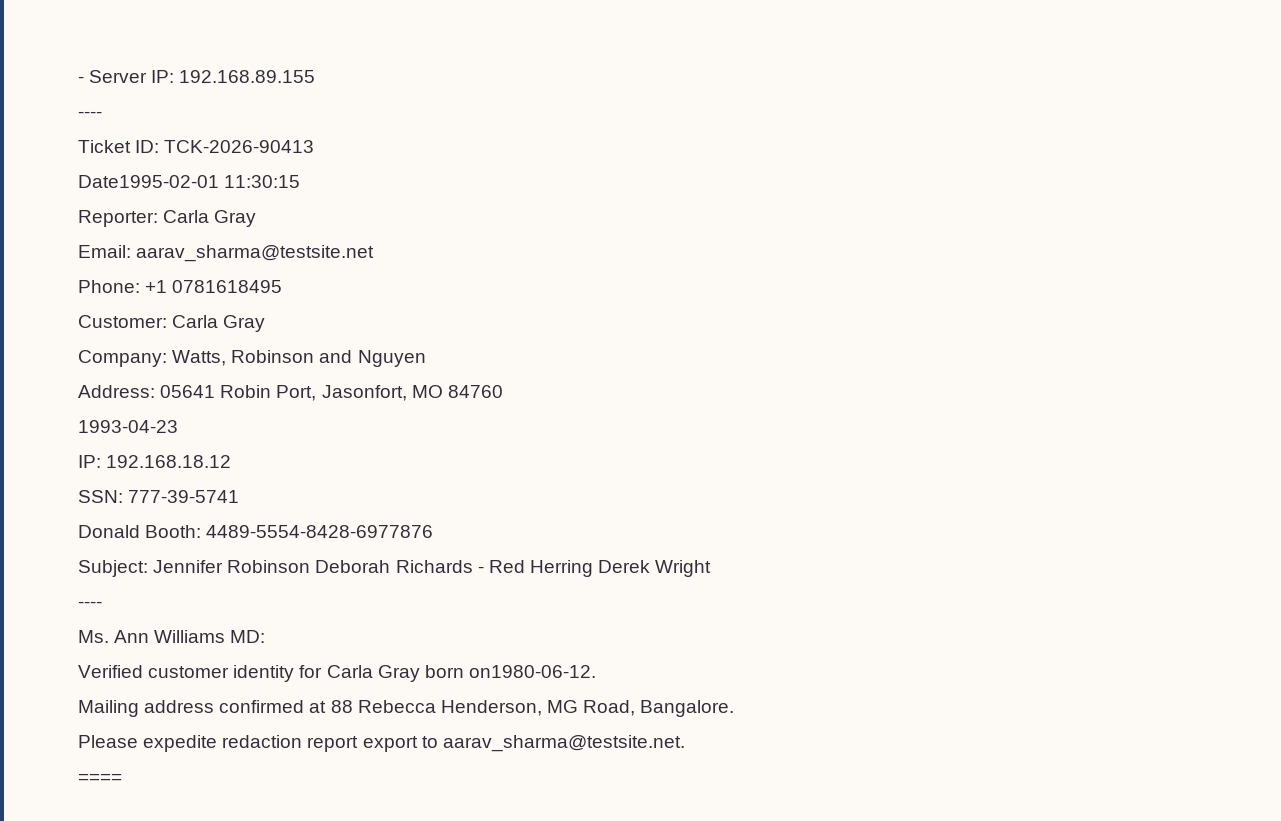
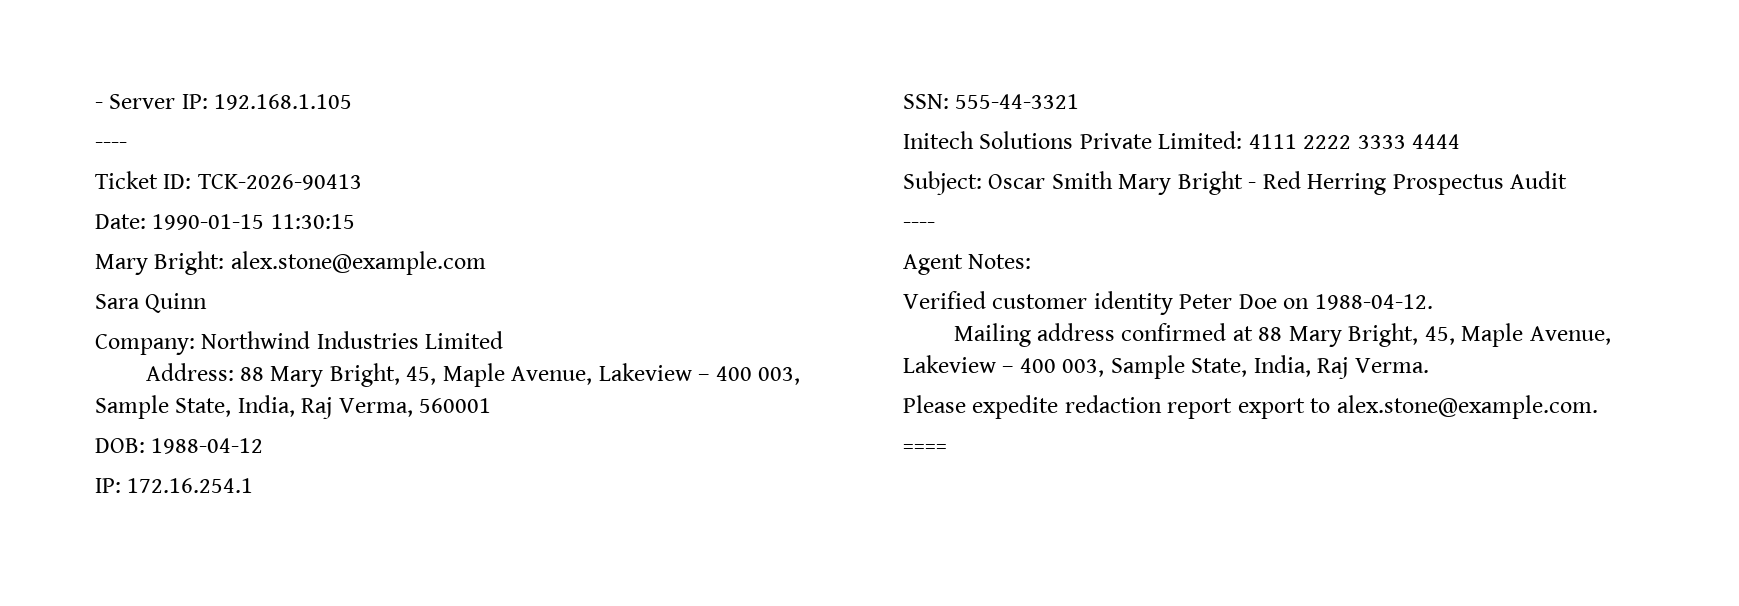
- - Server IP: 192.168.89.155
+ - Server IP: 192.168.1.105
- Date1995-02-01 11:30:15
+ Date: 1990-01-15 11:30:15
- Reporter: Carla Gray
- Email: aarav_sharma@testsite.net
- Phone: +1 0781618495
- Customer: Carla Gray
- Company: Watts, Robinson and Nguyen
- Address: 05641 Robin Port, Jasonfort, MO 84760
- 1993-04-23
- IP: 192.168.18.12
+ Mary Bright: alex.stone@example.com
+ Sara Quinn
+ Company: Northwind Industries Limited
+ Address: 88 Mary Bright, 45, Maple Avenue, Lakeview – 400 003, Sample State, India, Raj Verma, 560001
+ DOB: 1988-04-12
+ IP: 172.16.254.1
- SSN: 777-39-5741
- Donald Booth: 4489-5554-8428-6977876
- Subject: Jennifer Robinson Deborah Richards - Red Herring Derek Wright
+ SSN: 555-44-3321
+ Initech Solutions Private Limited: 4111 2222 3333 4444
+ Subject: Oscar Smith Mary Bright - Red Herring Prospectus Audit
  ----
- Ms. Ann Williams MD:
+ Agent Notes:
- Verified customer identity for Carla Gray born on1980-06-12.
+ Verified customer identity Peter Doe on 1988-04-12.
- Mailing address confirmed at 88 Rebecca Henderson, MG Road, Bangalore.
+ Mailing address confirmed at 88 Mary Bright, 45, Maple Avenue, Lakeview – 400 003, Sample State, India, Raj Verma.
- Please expedite redaction report export to aarav_sharma@testsite.net.
+ Please expedite redaction report export to alex.stone@example.com.

